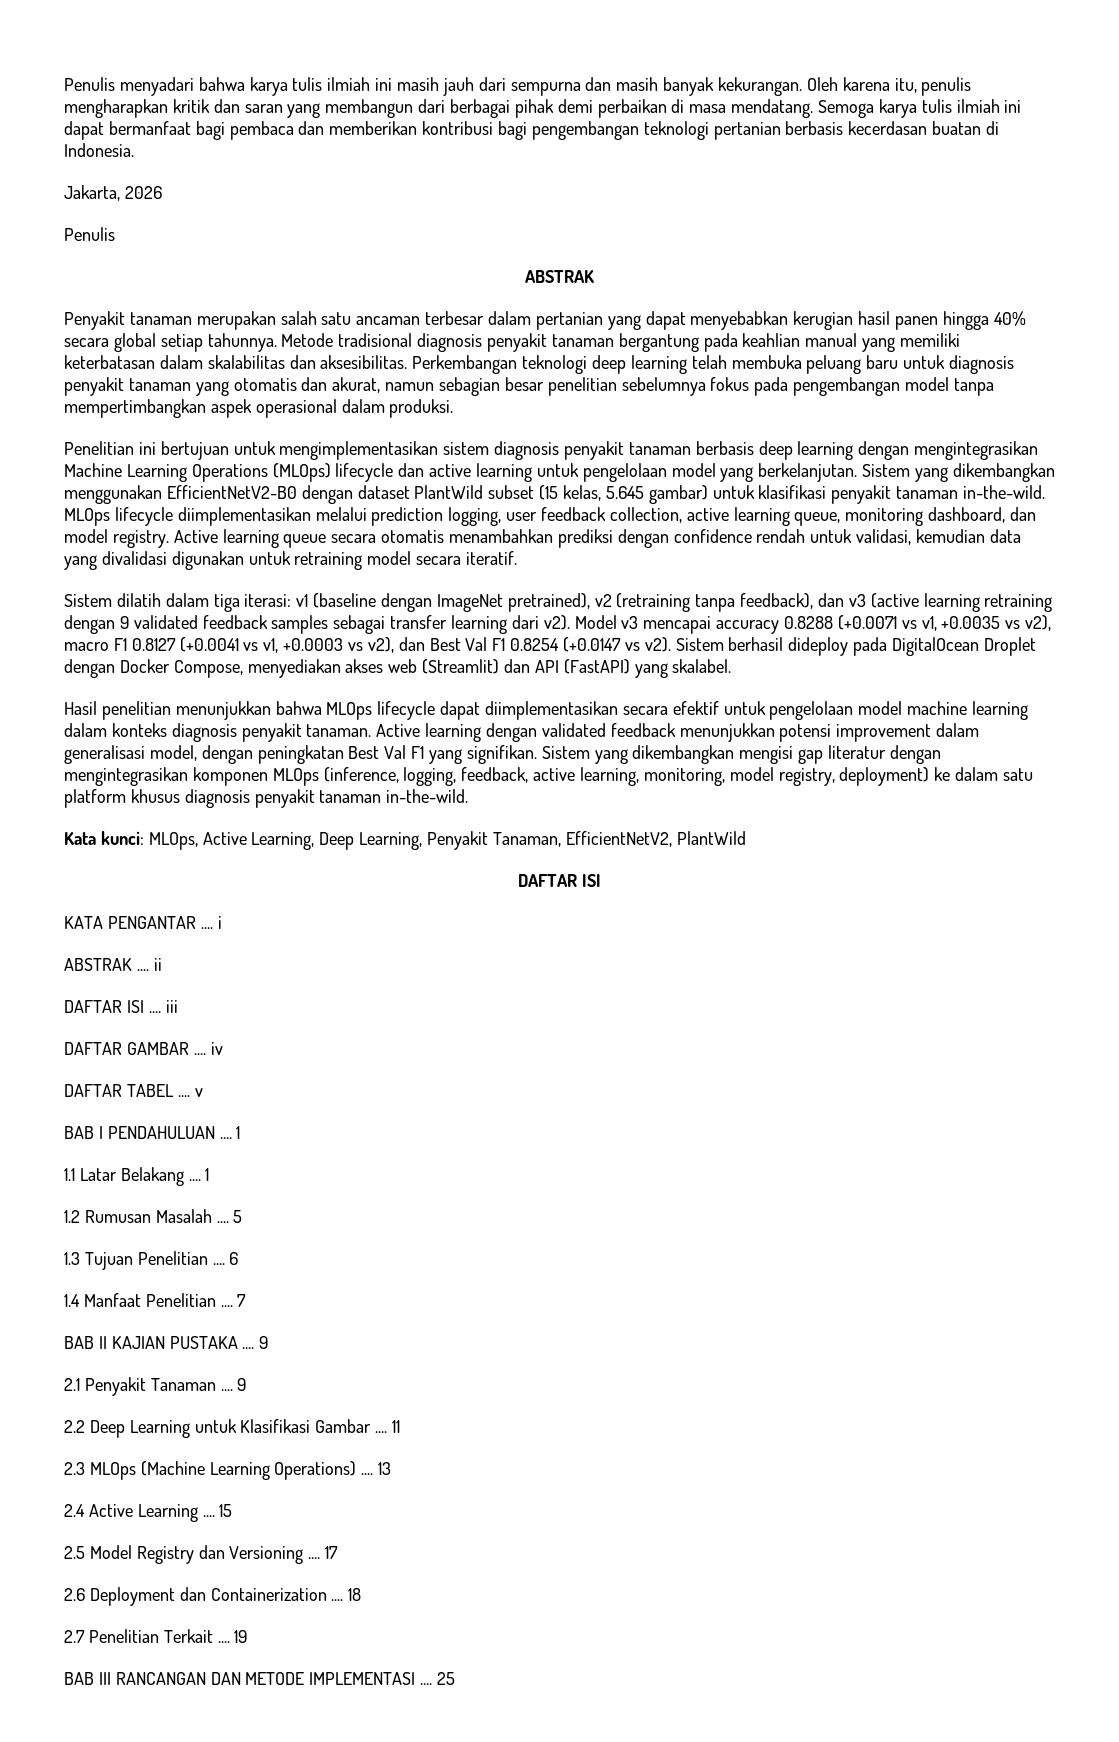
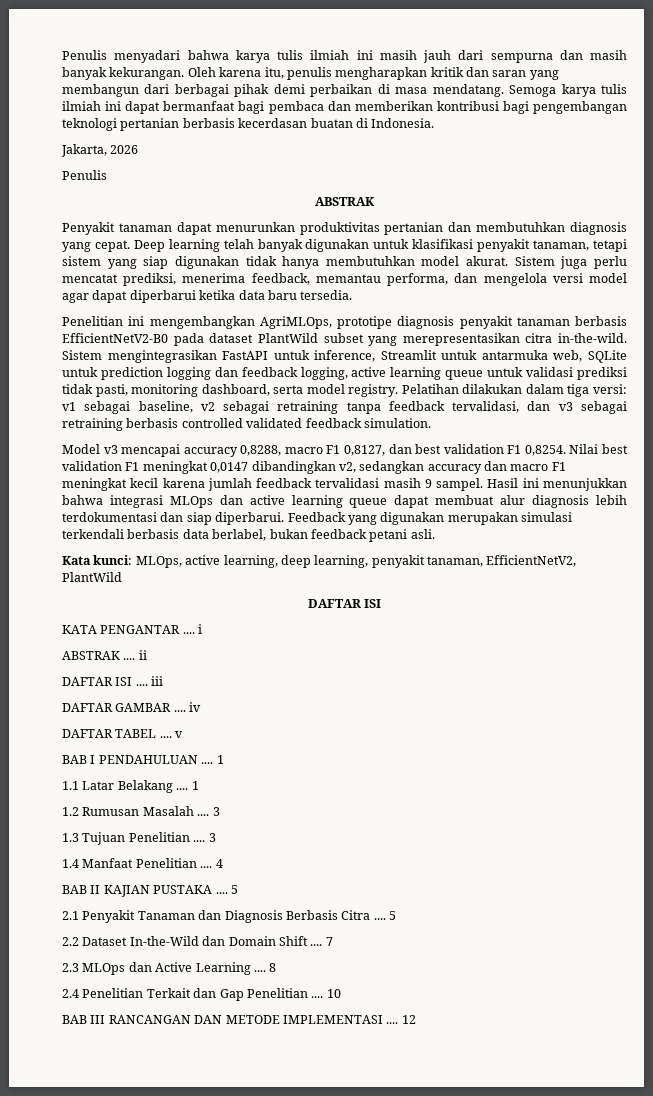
- Penyakit tanaman merupakan salah satu ancaman terbesar dalam pertanian yang dapat menyebabkan kerugian hasil panen hingga 40% secara global setiap tahunnya. Metode tradisional diagnosis penyakit tanaman bergantung pada keahlian manual yang memiliki keterbatasan dalam skalabilitas dan aksesibilitas. Perkembangan teknologi deep learning telah membuka peluang baru untuk diagnosis penyakit tanaman yang otomatis dan akurat, namun sebagian besar penelitian sebelumnya fokus pada pengembangan model tanpa mempertimbangkan aspek operasional dalam produksi.
- Penelitian ini bertujuan untuk mengimplementasikan sistem diagnosis penyakit tanaman berbasis deep learning dengan mengintegrasikan Machine Learning Operations (MLOps) lifecycle dan active learning untuk pengelolaan model yang berkelanjutan. Sistem yang dikembangkan menggunakan EfficientNetV2-B0 dengan dataset PlantWild subset (15 kelas, 5.645 gambar) untuk klasifikasi penyakit tanaman in-the-wild. MLOps lifecycle diimplementasikan melalui prediction logging, user feedback collection, active learning queue, monitoring dashboard, dan model registry.
+ Penyakit tanaman dapat menurunkan produktivitas pertanian dan membutuhkan diagnosis yang cepat. Deep learning telah banyak digunakan untuk klasifikasi penyakit tanaman, tetapi sistem yang siap digunakan tidak hanya membutuhkan model akurat. Sistem juga perlu mencatat prediksi, menerima feedback, memantau performa, dan mengelola versi model agar dapat diperbarui ketika data baru tersedia.
+ Penelitian ini mengembangkan AgriMLOps, prototipe diagnosis penyakit tanaman berbasis EfficientNetV2-B0 pada dataset PlantWild subset yang merepresentasikan citra in-the-wild. Sistem mengintegrasikan FastAPI untuk inference, Streamlit untuk antarmuka web, SQLite untuk prediction logging dan feedback logging, active learning queue untuk validasi prediksi tidak pasti, monitoring dashboard, serta model registry.
- Active learning queue secara otomatis menambahkan prediksi dengan confidence rendah untuk validasi, kemudian data yang divalidasi digunakan untuk retraining model secara iteratif.
- Sistem dilatih dalam tiga iterasi: v1 (baseline dengan ImageNet pretrained), v2 (retraining tanpa feedback), dan v3 (active learning retraining dengan 9 validated feedback samples sebagai transfer learning dari v2). Model v3 mencapai accuracy 0.8288 (+0.0071 vs v1, +0.0035 vs v2), macro F1 0.8127 (+0.0041 vs v1, +0.0003 vs v2), dan Best Val F1 0.8254 (+0.0147 vs v2). Sistem berhasil dideploy pada DigitalOcean Droplet dengan Docker Compose, menyediakan akses web (Streamlit) dan API (FastAPI) yang skalabel.
- Hasil penelitian menunjukkan bahwa MLOps lifecycle dapat diimplementasikan secara efektif untuk pengelolaan model machine learning dalam konteks diagnosis penyakit tanaman. Active learning dengan validated feedback menunjukkan potensi improvement dalam generalisasi model, dengan peningkatan Best Val F1 yang signifikan. Sistem yang dikembangkan mengisi gap literatur dengan mengintegrasikan komponen MLOps (inference, logging, feedback, active learning, monitoring, model registry, deployment) ke dalam satu platform khusus diagnosis penyakit tanaman in-the-wild.
- Kata kunci: MLOps, Active Learning, Deep Learning, Penyakit Tanaman, EfficientNetV2, PlantWild
+ Pelatihan dilakukan dalam tiga versi: v1 sebagai baseline, v2 sebagai retraining tanpa feedback tervalidasi, dan v3 sebagai retraining berbasis controlled validated feedback simulation.
+ Model v3 mencapai accuracy 0,8288, macro F1 0,8127, dan best validation F1 0,8254. Nilai best validation F1 meningkat 0,0147 dibandingkan v2, sedangkan accuracy dan macro F1 meningkat kecil karena jumlah feedback tervalidasi masih 9 sampel. Hasil ini menunjukkan bahwa integrasi MLOps dan active learning queue dapat membuat alur diagnosis lebih terdokumentasi dan siap diperbarui. Feedback yang digunakan merupakan simulasi terkendali berbasis data berlabel, bukan feedback petani asli.
+ Kata kunci: MLOps, active learning, deep learning, penyakit tanaman, EfficientNetV2, PlantWild
- 1.2 Rumusan Masalah .... 5
+ 1.2 Rumusan Masalah .... 3
- 1.3 Tujuan Penelitian .... 6
+ 1.3 Tujuan Penelitian .... 3
- 7
+ 4
- BAB II KAJIAN PUSTAKA .... 9
+ BAB II KAJIAN PUSTAKA .... 5
- 2.1 Penyakit Tanaman .... 9
- 2.2 Deep Learning untuk Klasifikasi Gambar .... 11
- 2.3 MLOps (Machine Learning Operations) .... 13
- 2.4 Active Learning .... 15
- 2.5 Model Registry dan Versioning .... 17
- 2.6 Deployment dan Containerization .... 18
- 2.7 Penelitian Terkait .... 19
+ 2.1 Penyakit Tanaman dan Diagnosis Berbasis Citra .... 5
+ 2.2 Dataset In-the-Wild dan Domain Shift .... 7
+ 2.3 MLOps dan Active Learning .... 8
+ 2.4 Penelitian Terkait dan Gap Penelitian .... 10
- 25
+ 12

